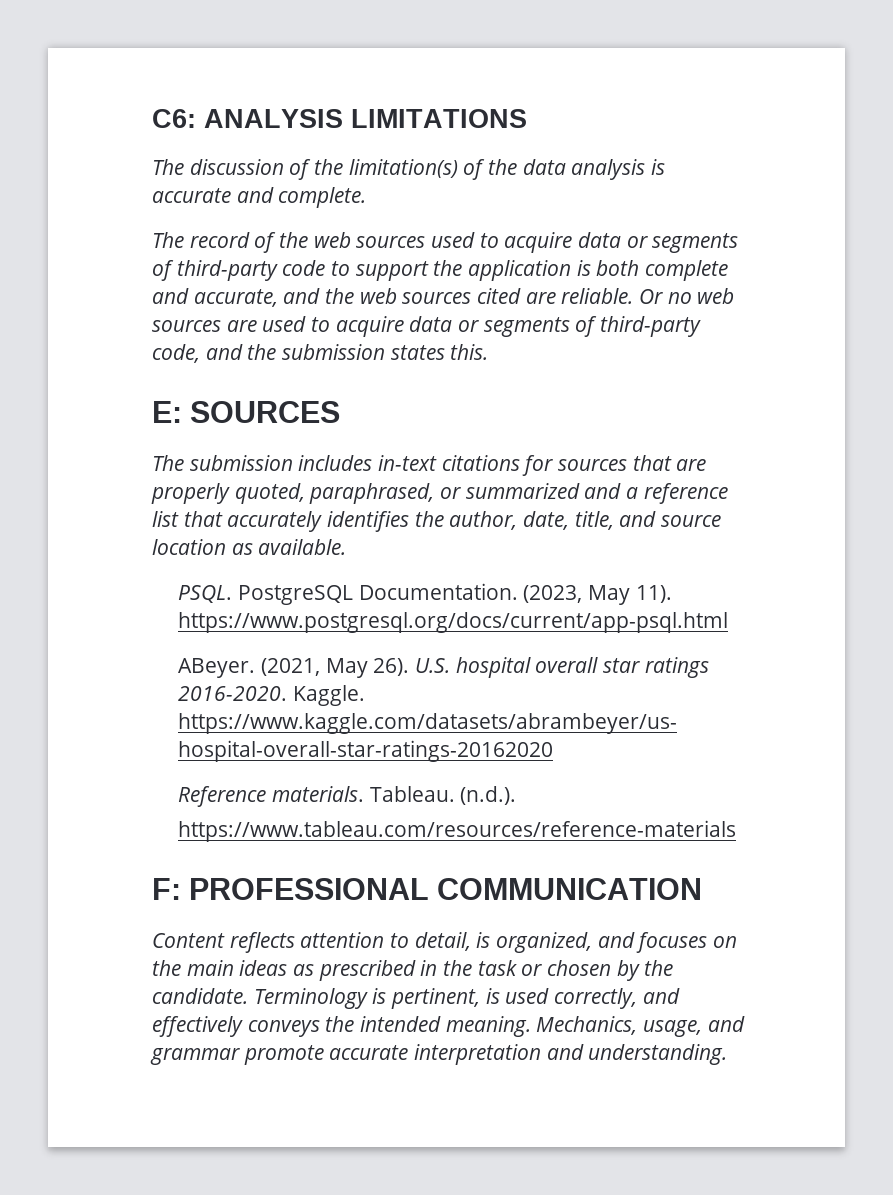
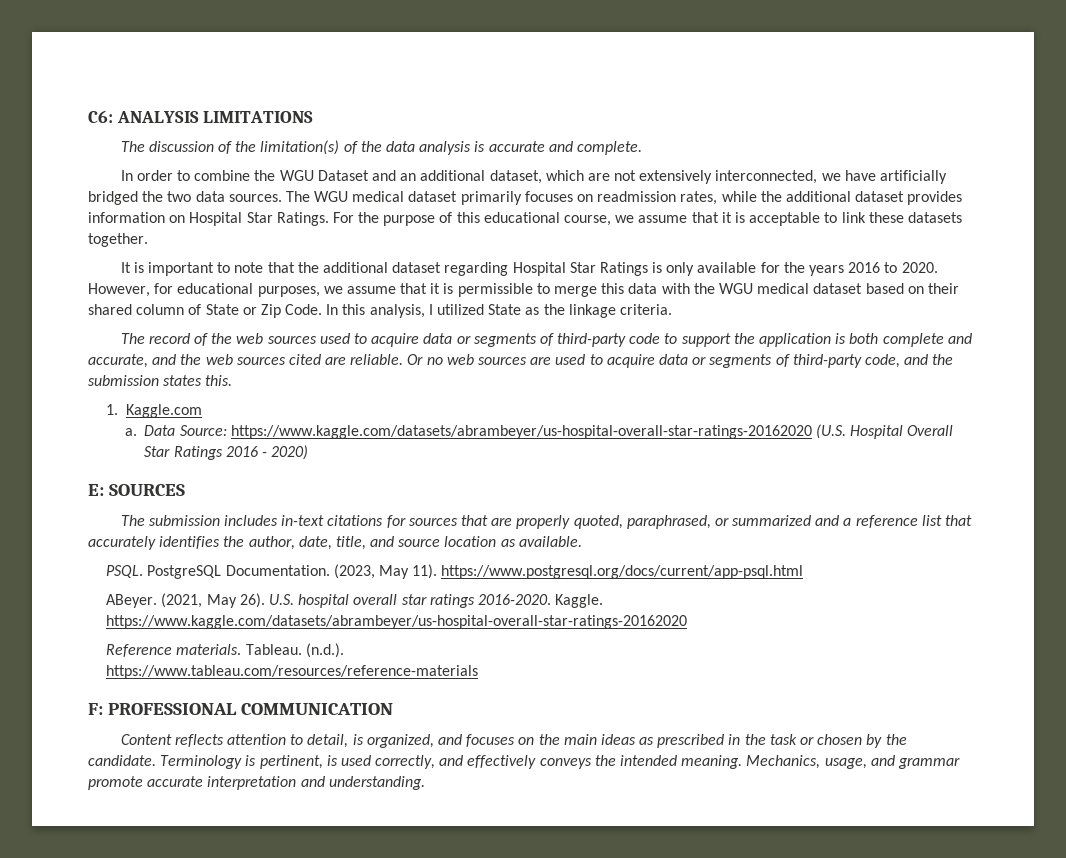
+ In order to combine the WGU Dataset and an additional dataset, which are not extensively interconnected, we have artificially bridged the two data sources. The WGU medical dataset primarily focuses on readmission rates, while the additional dataset provides information on Hospital Star Ratings. For the purpose of this educational course, we assume that it is acceptable to link these datasets together.
+ It is important to note that the additional dataset regarding Hospital Star Ratings is only available for the years 2016 to 2020. However, for educational purposes, we assume that it is permissible to merge this data with the WGU medical dataset based on their shared column of State or Zip Code. In this analysis, I utilized State as the linkage criteria.
+ 1. Kaggle.com
+ a. Data Source: https://www.kaggle.com/datasets/abrambeyer/us-hospital-overall-star-ratings-20162020 (U.S. Hospital Overall Star Ratings 2016 - 2020)

